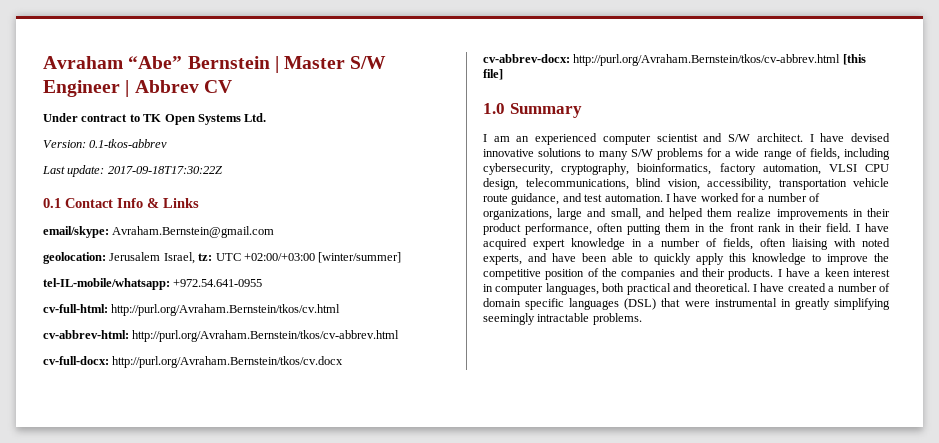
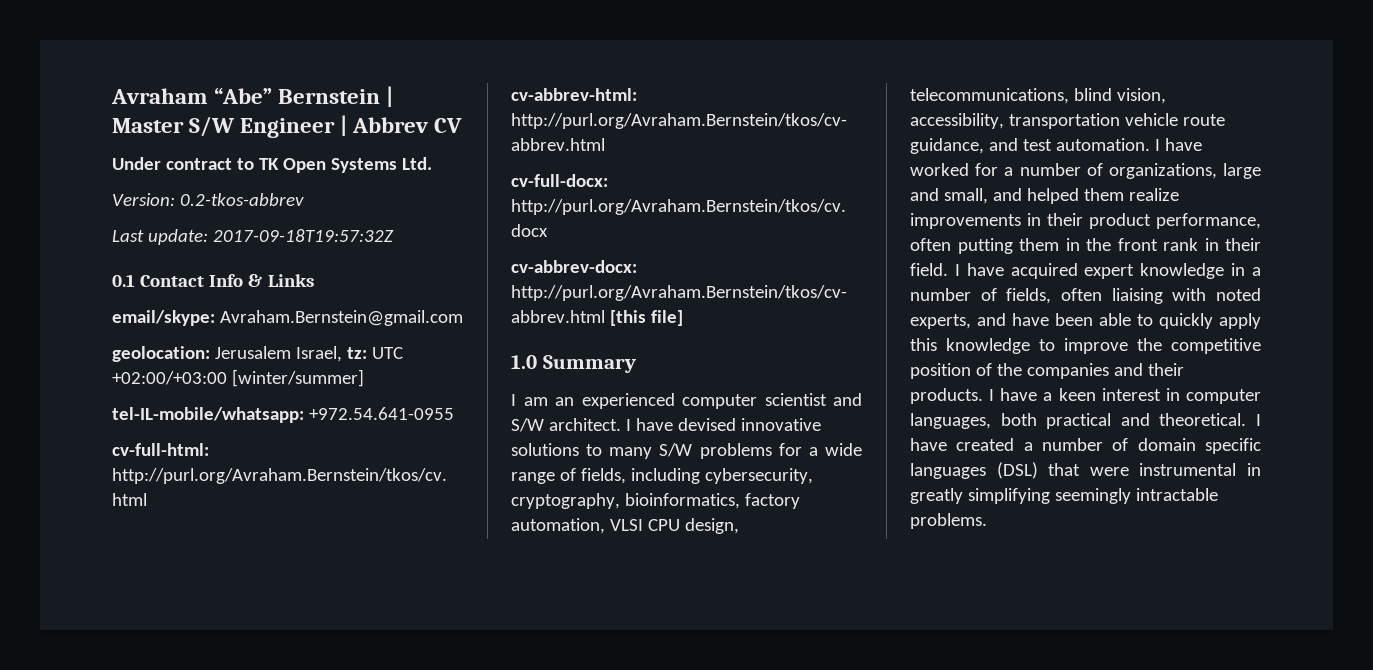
- Version: 0.1-tkos-abbrev
+ Version: 0.2-tkos-abbrev
- Last update: 2017-09-18T17:30:22Z
+ Last update: 2017-09-18T19:57:32Z

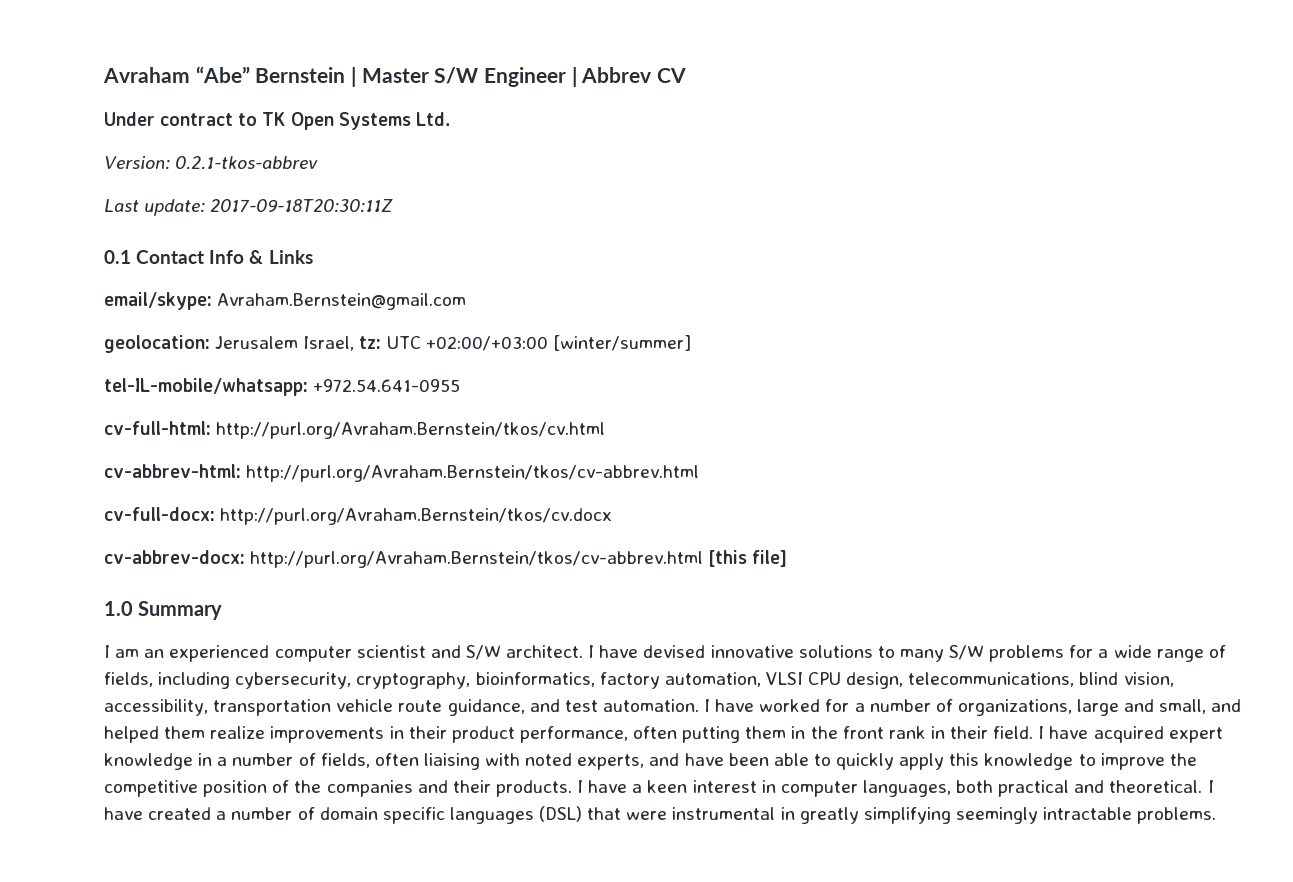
- Version: 0.2-tkos-abbrev
+ Version: 0.2.1-tkos-abbrev
- Last update: 2017-09-18T19:57:32Z
+ Last update: 2017-09-18T20:30:11Z

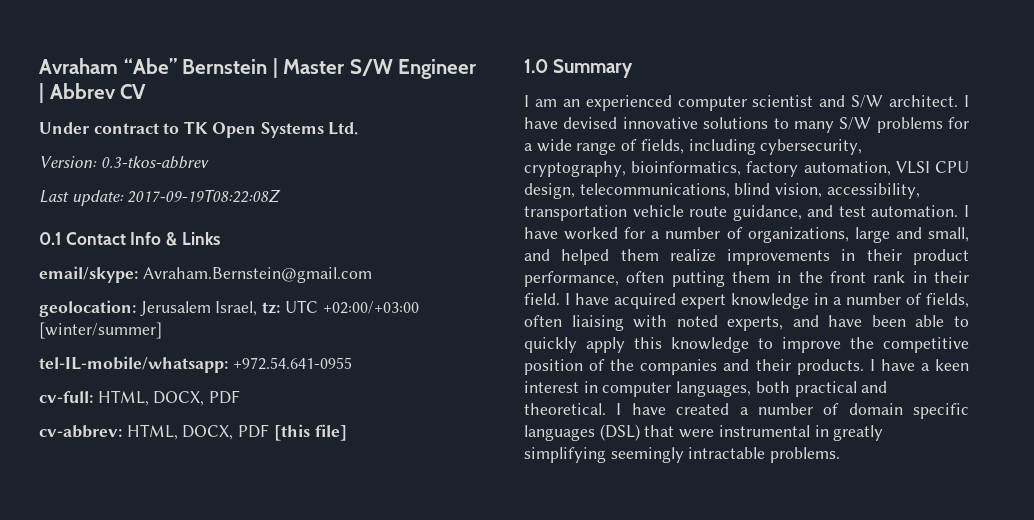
- Version: 0.2.1-tkos-abbrev
+ Version: 0.3-tkos-abbrev
- Last update: 2017-09-18T20:30:11Z
+ Last update: 2017-09-19T08:22:08Z
- cv-full-html: http://purl.org/Avraham.Bernstein/tkos/cv.html
- cv-abbrev-html: http://purl.org/Avraham.Bernstein/tkos/cv-abbrev.html
- cv-full-docx: http://purl.org/Avraham.Bernstein/tkos/cv.docx
- cv-abbrev-docx: http://purl.org/Avraham.Bernstein/tkos/cv-abbrev.html [this file]
+ cv-full: HTML, DOCX, PDF
+ cv-abbrev: HTML, DOCX, PDF [this file]

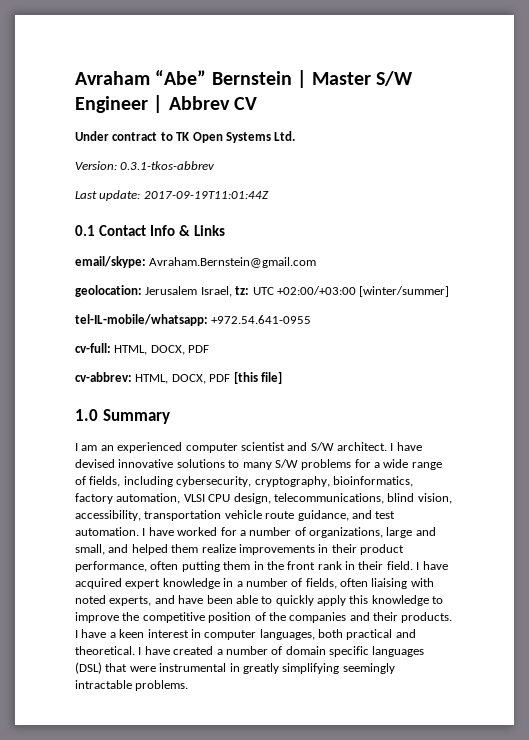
- Version: 0.3-tkos-abbrev
+ Version: 0.3.1-tkos-abbrev
- Last update: 2017-09-19T08:22:08Z
+ Last update: 2017-09-19T11:01:44Z

